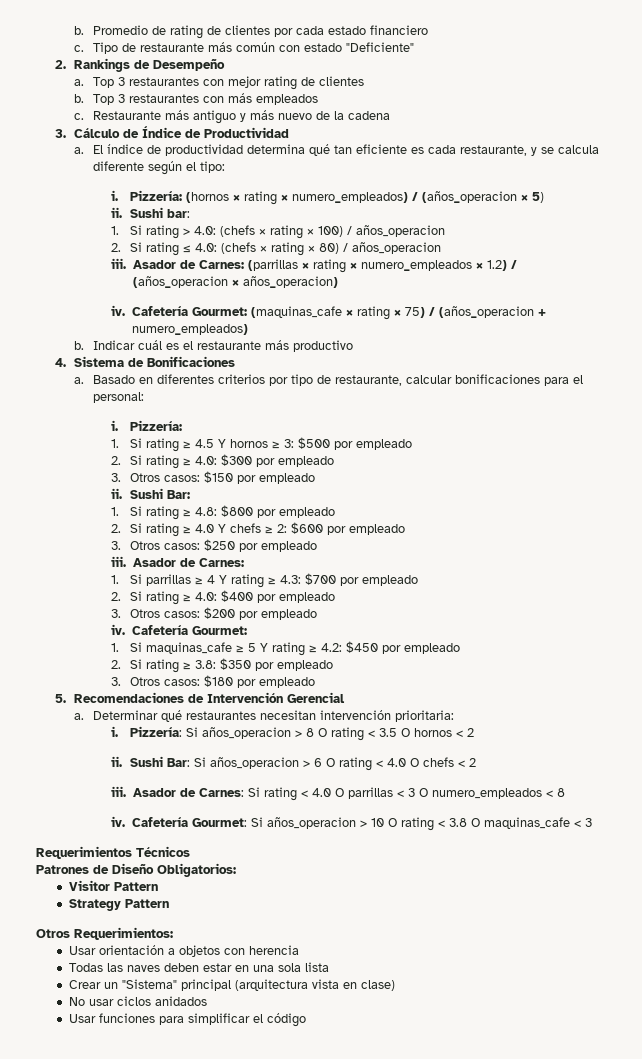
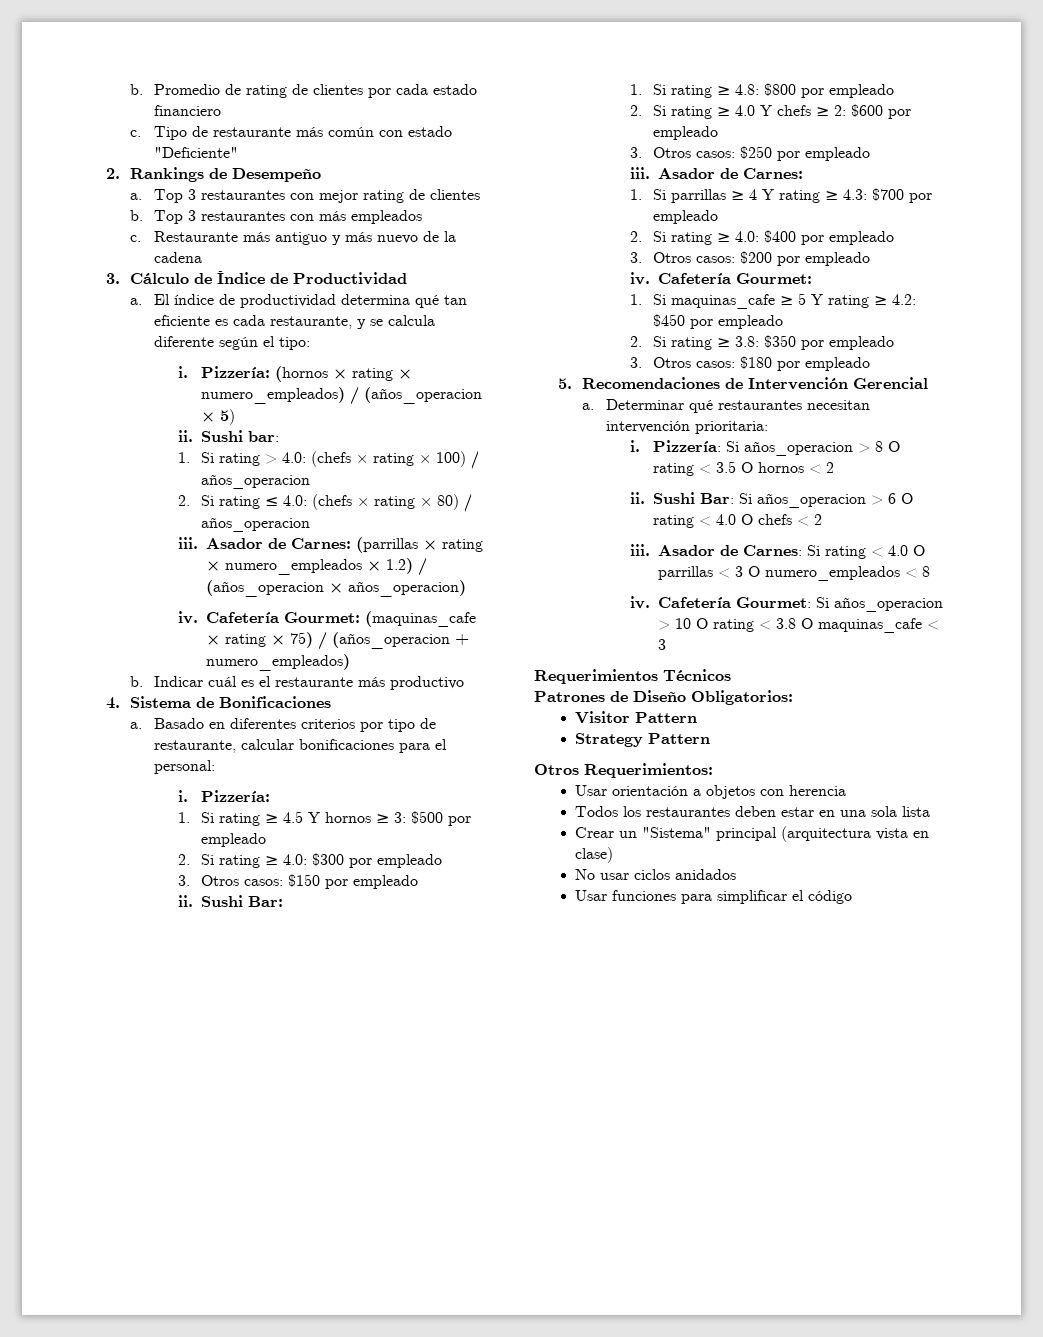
- Todas las naves deben estar en una sola lista
+ Todos los restaurantes deben estar en una sola lista

